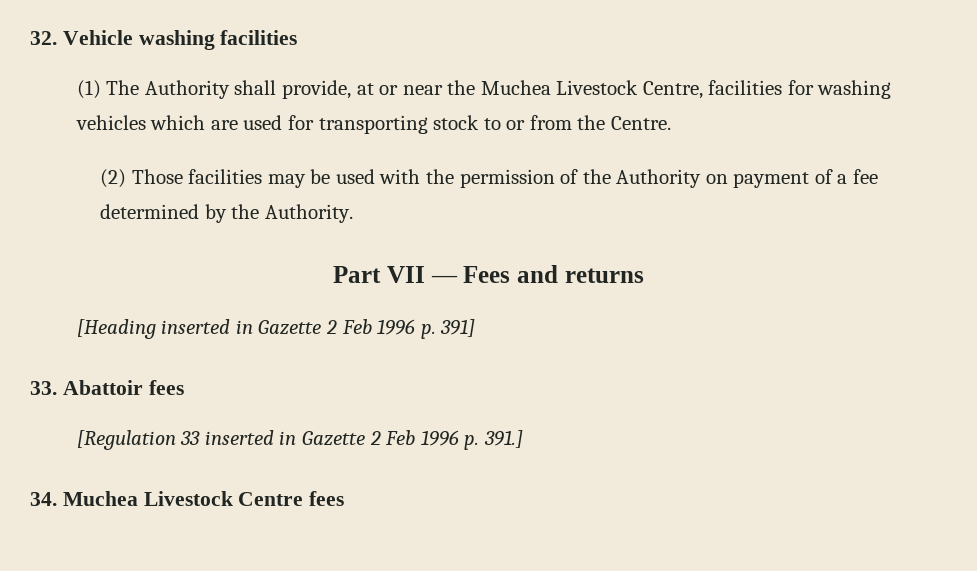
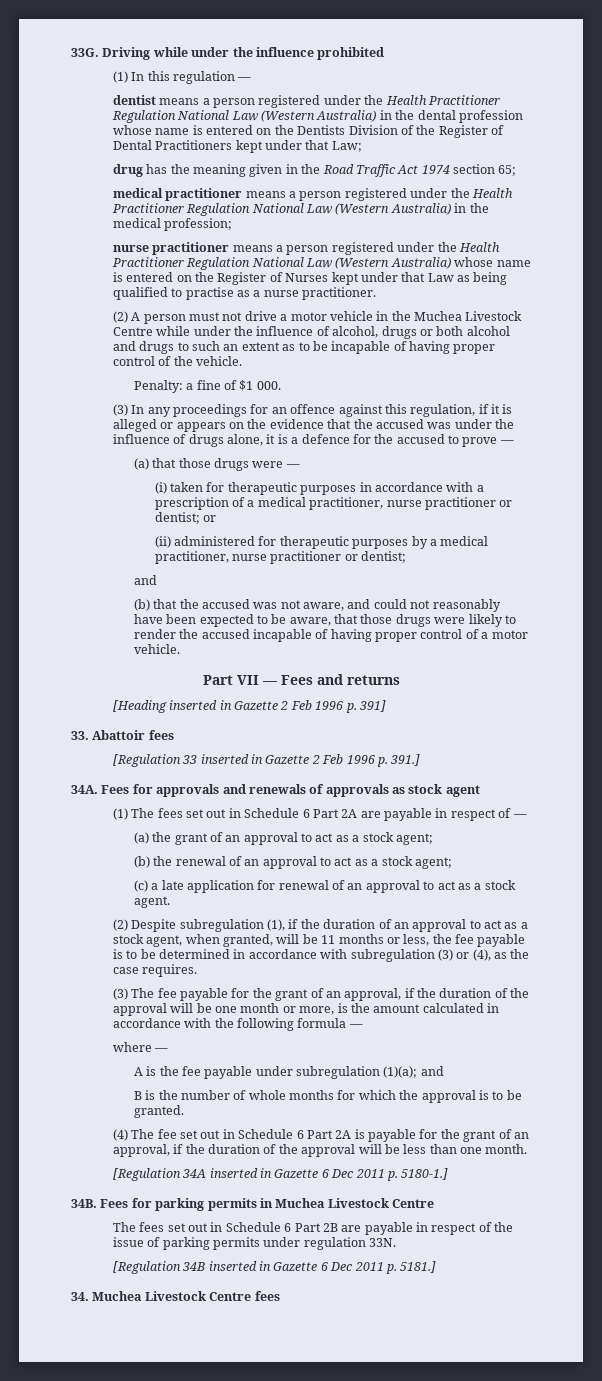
- 32. Vehicle washing facilities
- (1) The Authority shall provide, at or near the Muchea Livestock Centre, facilities for washing vehicles which are used for transporting stock to or from the Centre.
- (2) Those facilities may be used with the permission of the Authority on payment of a fee determined by the Authority.
+ 33G. Driving while under the influence prohibited
+ (1) In this regulation —
+ dentist means a person registered under the Health Practitioner Regulation National Law (Western Australia) in the dental profession whose name is entered on the Dentists Division of the Register of Dental Practitioners kept under that Law;
+ drug has the meaning given in the Road Traffic Act 1974 section 65;
+ medical practitioner means a person registered under the Health Practitioner Regulation National Law (Western Australia) in the medical profession;
+ nurse practitioner means a person registered under the Health Practitioner Regulation National Law (Western Australia) whose name is entered on the Register of Nurses kept under that Law as being qualified to practise as a nurse practitioner.
+ (2) A person must not drive a motor vehicle in the Muchea Livestock Centre while under the influence of alcohol, drugs or both alcohol and drugs to such an extent as to be incapable of having proper control of the vehicle.
+ Penalty: a fine of $1 000.
+ (3) In any proceedings for an offence against this regulation, if it is alleged or appears on the evidence that the accused was under the influence of drugs alone, it is a defence for the accused to prove —
+ (a) that those drugs were —
+ (i) taken for therapeutic purposes in accordance with a prescription of a medical practitioner, nurse practitioner or dentist; or
+ (ii) administered for therapeutic purposes by a medical practitioner, nurse practitioner or dentist;
+ and
+ (b) that the accused was not aware, and could not reasonably have been expected to be aware, that those drugs were likely to render the accused incapable of having proper control of a motor vehicle.
+ 34A. Fees for approvals and renewals of approvals as stock agent
+ (1) The fees set out in Schedule 6 Part 2A are payable in respect of —
+ (a) the grant of an approval to act as a stock agent;
+ (b) the renewal of an approval to act as a stock agent;
+ (c) a late application for renewal of an approval to act as a stock agent.
+ (2) Despite subregulation (1), if the duration of an approval to act as a stock agent, when granted, will be 11 months or less, the fee payable is to be determined in accordance with subregulation (3) or (4), as the case requires.
+ (3) The fee payable for the grant of an approval, if the duration of the approval will be one month or more, is the amount calculated in accordance with the following formula —
+ where —
+ A is the fee payable under subregulation (1)(a); and
+ B is the number of whole months for which the approval is to be granted.
+ (4) The fee set out in Schedule 6 Part 2A is payable for the grant of an approval, if the duration of the approval will be less than one month.
+ [Regulation 34A inserted in Gazette 6 Dec 2011 p. 5180-1.]
+ 34B. Fees for parking permits in Muchea Livestock Centre
+ The fees set out in Schedule 6 Part 2B are payable in respect of the issue of parking permits under regulation 33N.
+ [Regulation 34B inserted in Gazette 6 Dec 2011 p. 5181.]

